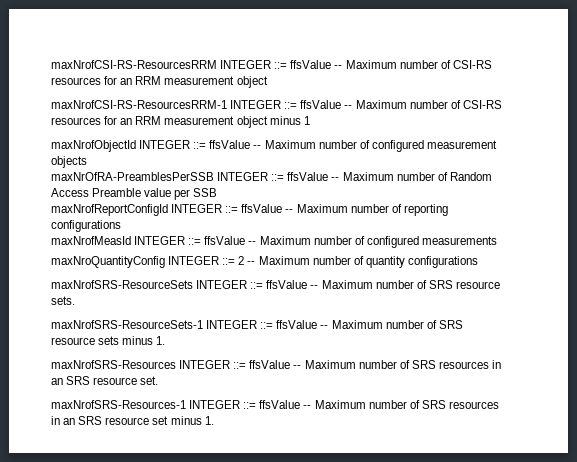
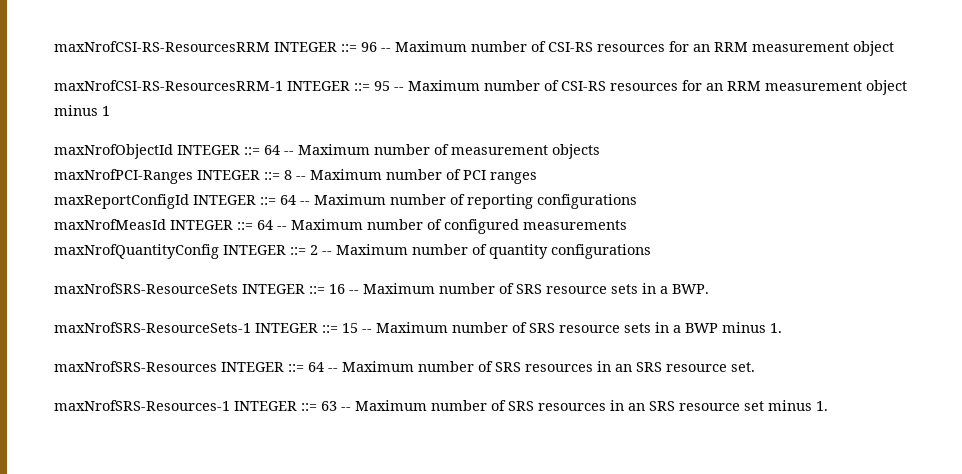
- maxNrofCSI-RS-ResourcesRRM INTEGER ::= ffsValue -- Maximum number of CSI-RS resources for an RRM measurement object
+ maxNrofCSI-RS-ResourcesRRM INTEGER ::= 96 -- Maximum number of CSI-RS resources for an RRM measurement object
- maxNrofCSI-RS-ResourcesRRM-1 INTEGER ::= ffsValue -- Maximum number of CSI-RS resources for an RRM measurement object minus 1
+ maxNrofCSI-RS-ResourcesRRM-1 INTEGER ::= 95 -- Maximum number of CSI-RS resources for an RRM measurement object minus 1
- maxNrofObjectId INTEGER ::= ffsValue -- Maximum number of configured measurement objects
+ maxNrofObjectId INTEGER ::= 64 -- Maximum number of measurement objects
- maxNrOfRA-PreamblesPerSSB INTEGER ::= ffsValue -- Maximum number of Random Access Preamble value per SSB
- maxNrofReportConfigId INTEGER ::= ffsValue -- Maximum number of reporting configurations
+ maxNrofPCI-Ranges INTEGER ::= 8 -- Maximum number of PCI ranges
+ maxReportConfigId INTEGER ::= 64 -- Maximum number of reporting configurations
- maxNrofMeasId INTEGER ::= ffsValue -- Maximum number of configured measurements
+ maxNrofMeasId INTEGER ::= 64 -- Maximum number of configured measurements
- maxNroQuantityConfig INTEGER ::= 2 -- Maximum number of quantity configurations
+ maxNrofQuantityConfig INTEGER ::= 2 -- Maximum number of quantity configurations
- maxNrofSRS-ResourceSets INTEGER ::= ffsValue -- Maximum number of SRS resource sets.
- maxNrofSRS-ResourceSets-1 INTEGER ::= ffsValue -- Maximum number of SRS resource sets minus 1.
+ maxNrofSRS-ResourceSets INTEGER ::= 16 -- Maximum number of SRS resource sets in a BWP.
+ maxNrofSRS-ResourceSets-1 INTEGER ::= 15 -- Maximum number of SRS resource sets in a BWP minus 1.
- maxNrofSRS-Resources INTEGER ::= ffsValue -- Maximum number of SRS resources in an SRS resource set.
+ maxNrofSRS-Resources INTEGER ::= 64 -- Maximum number of SRS resources in an SRS resource set.
- maxNrofSRS-Resources-1 INTEGER ::= ffsValue -- Maximum number of SRS resources in an SRS resource set minus 1.
+ maxNrofSRS-Resources-1 INTEGER ::= 63 -- Maximum number of SRS resources in an SRS resource set minus 1.

